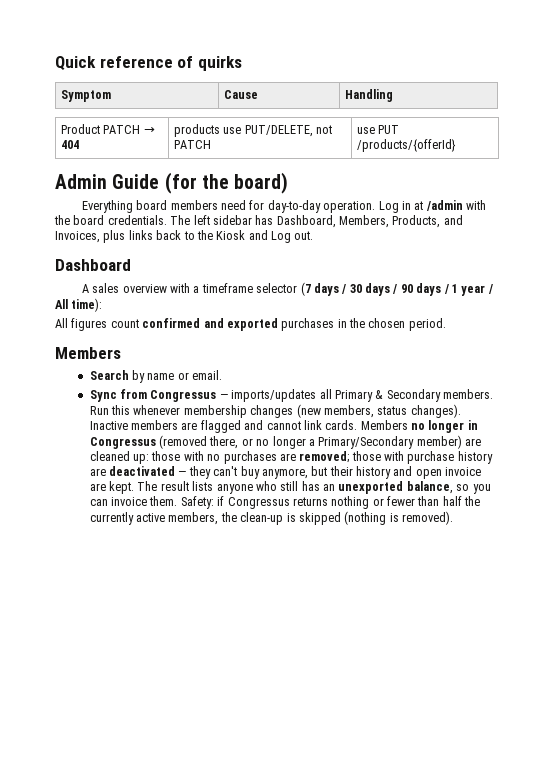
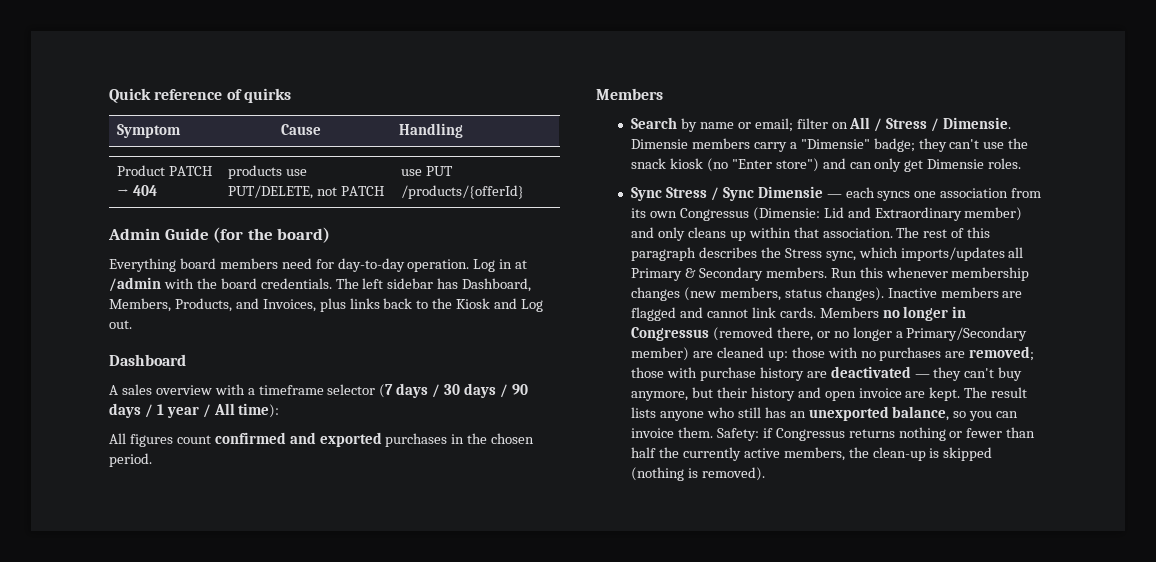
- Search by name or email.
- Sync from Congressus — imports/updates all Primary & Secondary members.
+ Search by name or email; filter on All / Stress / Dimensie. Dimensie members carry a "Dimensie" badge; they can't use the snack kiosk (no "Enter store") and can only get Dimensie roles.
+ Sync Stress / Sync Dimensie — each syncs one association from its own Congressus (Dimensie: Lid and Extraordinary member) and only cleans up within that association. The rest of this paragraph describes the Stress sync, which imports/updates all Primary & Secondary members.

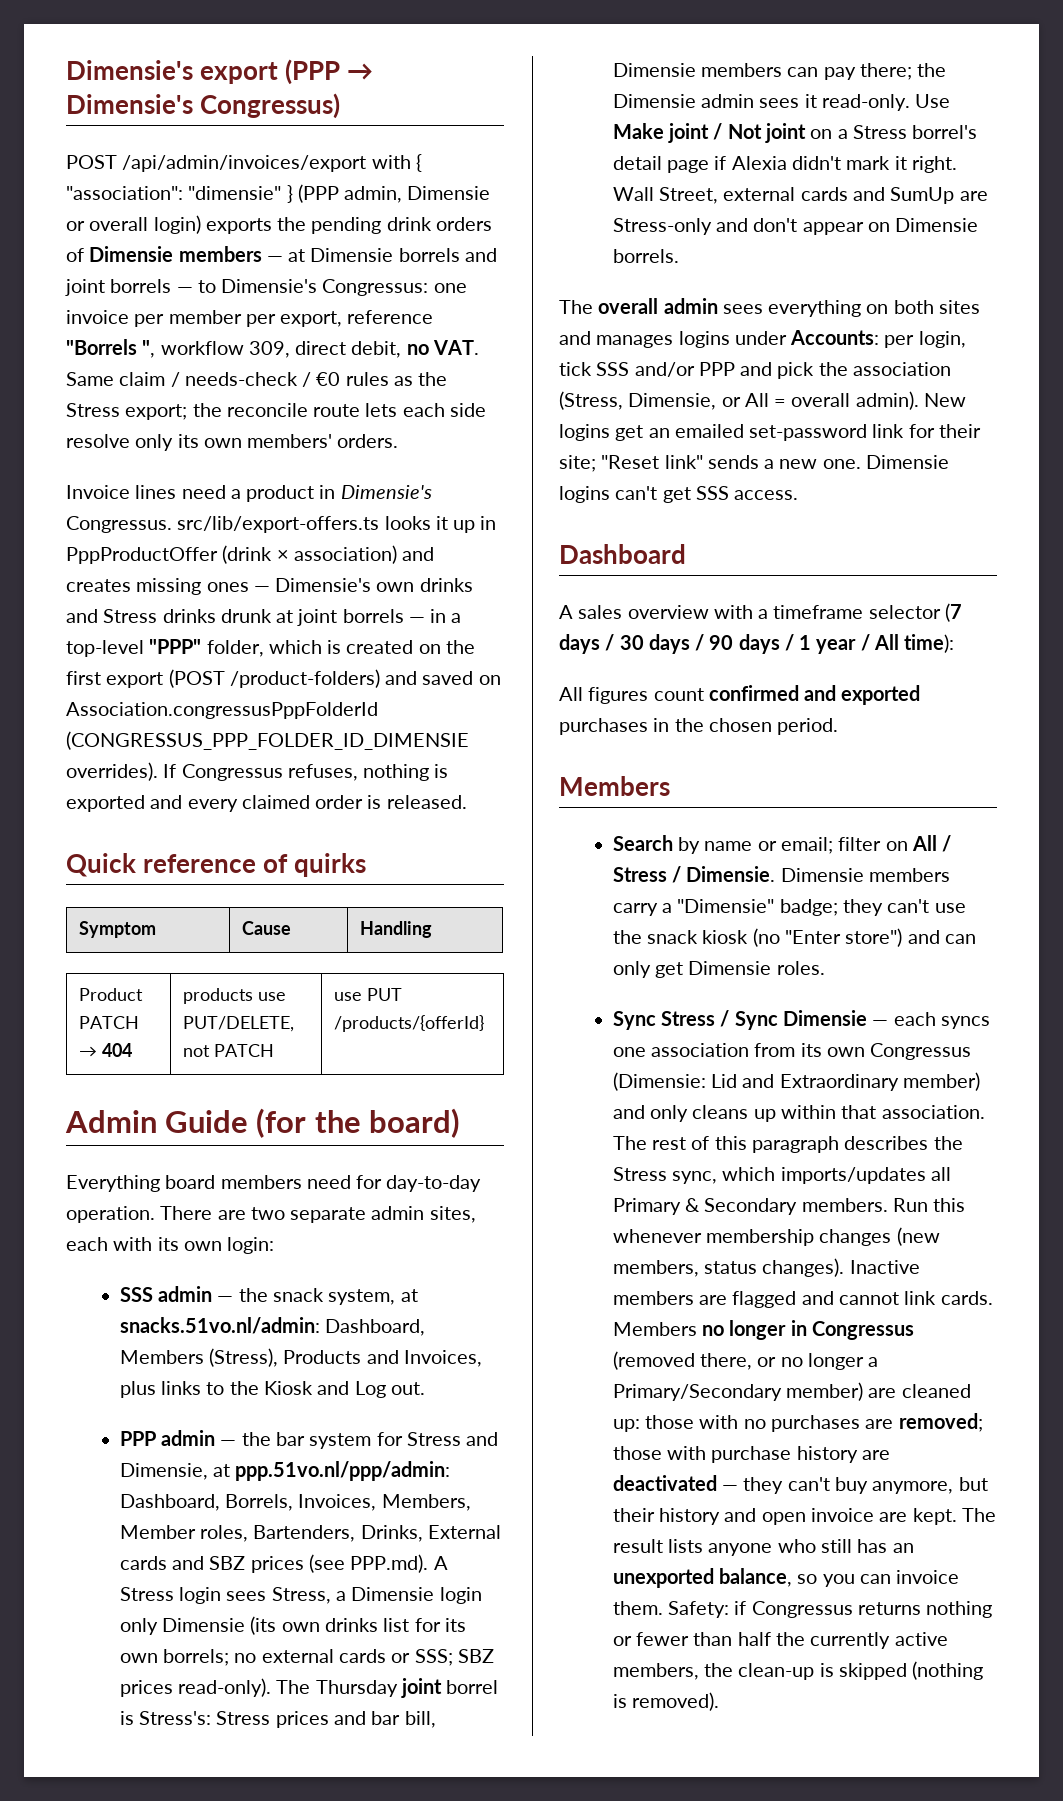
+ Dimensie's export (PPP → Dimensie's Congressus)
+ POST /api/admin/invoices/export with { "association": "dimensie" } (PPP admin, Dimensie or overall login) exports the pending drink orders of Dimensie members — at Dimensie borrels and joint borrels — to Dimensie's Congressus: one invoice per member per export, reference "Borrels ", workflow 309, direct debit, no VAT. Same claim / needs-check / €0 rules as the Stress export; the reconcile route lets each side resolve only its own members' orders.
+ Invoice lines need a product in Dimensie's Congressus. src/lib/export-offers.ts looks it up in PppProductOffer (drink × association) and creates missing ones — Dimensie's own drinks and Stress drinks drunk at joint borrels — in a top-level "PPP" folder, which is created on the first export (POST /product-folders) and saved on Association.congressusPppFolderId (CONGRESSUS_PPP_FOLDER_ID_DIMENSIE overrides). If Congressus refuses, nothing is exported and every claimed order is released.
- Log in at /admin with the board credentials. The left sidebar has Dashboard, Members, Products, and Invoices, plus links back to the Kiosk and Log out.
+ There are two separate admin sites, each with its own login:
+ SSS admin — the snack system, at snacks.51vo.nl/admin: Dashboard, Members (Stress), Products and Invoices, plus links to the Kiosk and Log out.
+ PPP admin — the bar system for Stress and Dimensie, at ppp.51vo.nl/ppp/admin: Dashboard, Borrels, Invoices, Members, Member roles, Bartenders, Drinks, External cards and SBZ prices (see PPP.md). A Stress login sees Stress, a Dimensie login only Dimensie (its own drinks list for its own borrels; no external cards or SSS; SBZ prices read-only). The Thursday joint borrel is Stress's: Stress prices and bar bill, Dimensie members can pay there; the Dimensie admin sees it read-only. Use Make joint / Not joint on a Stress borrel's detail page if Alexia didn't mark it right. Wall Street, external cards and SumUp are Stress-only and don't appear on Dimensie borrels.
+ The overall admin sees everything on both sites and manages logins under Accounts: per login, tick SSS and/or PPP and pick the association (Stress, Dimensie, or All = overall admin). New logins get an emailed set-password link for their site; "Reset link" sends a new one. Dimensie logins can't get SSS access.

